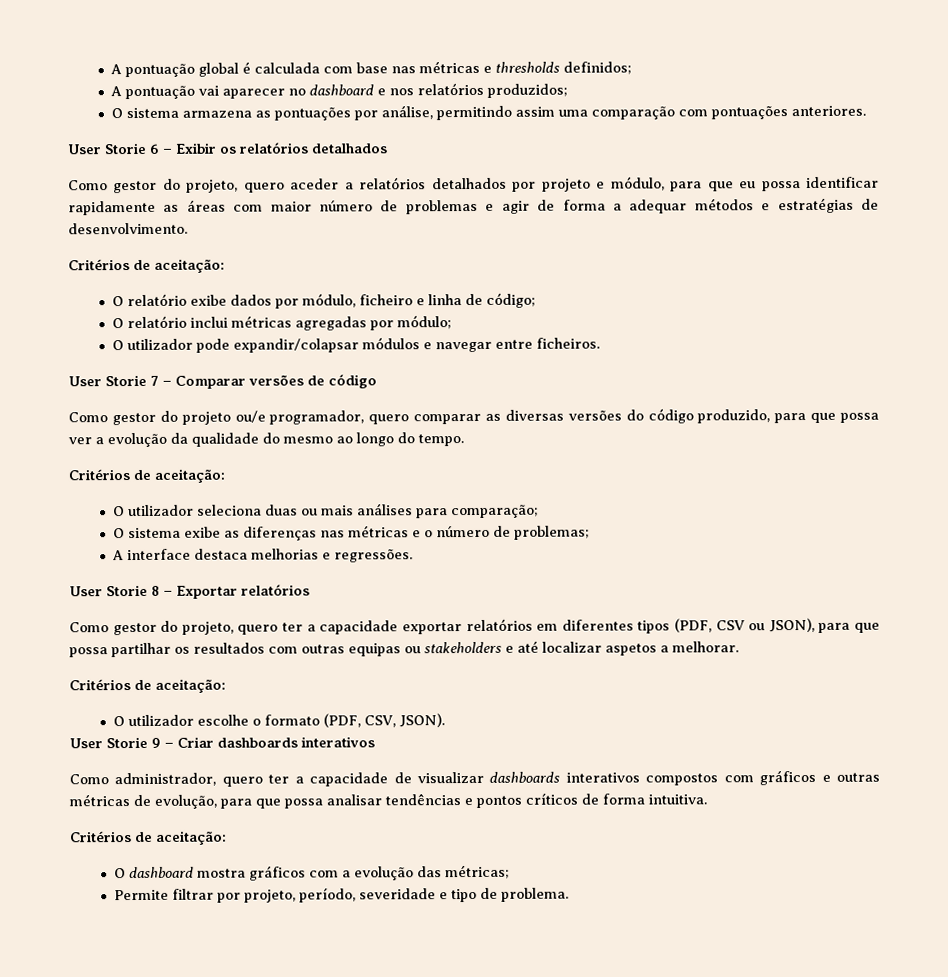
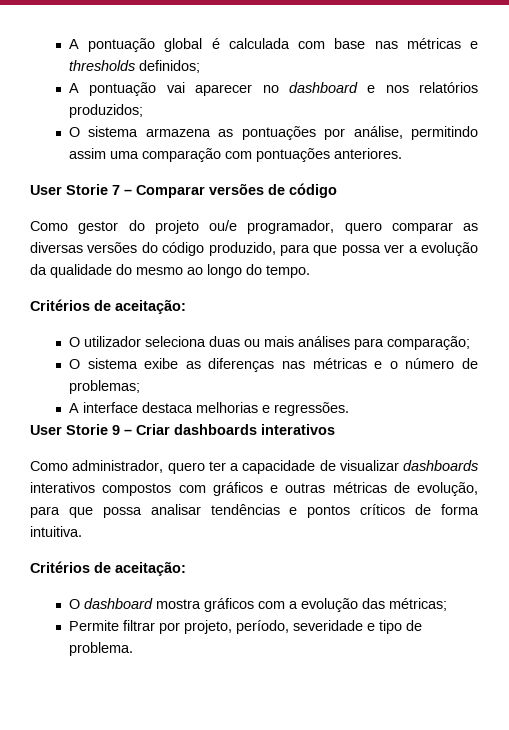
- User Storie 6 – Exibir os relatórios detalhados
- Como gestor do projeto, quero aceder a relatórios detalhados por projeto e módulo, para que eu possa identificar rapidamente as áreas com maior número de problemas e agir de forma a adequar métodos e estratégias de desenvolvimento.
- Critérios de aceitação:
- O relatório exibe dados por módulo, ficheiro e linha de código;
- O relatório inclui métricas agregadas por módulo;
- O utilizador pode expandir/colapsar módulos e navegar entre ficheiros.
- User Storie 8 – Exportar relatórios
- Como gestor do projeto, quero ter a capacidade exportar relatórios em diferentes tipos (PDF, CSV ou JSON), para que possa partilhar os resultados com outras equipas ou stakeholders e até localizar aspetos a melhorar.
- Critérios de aceitação:
- O utilizador escolhe o formato (PDF, CSV, JSON).

